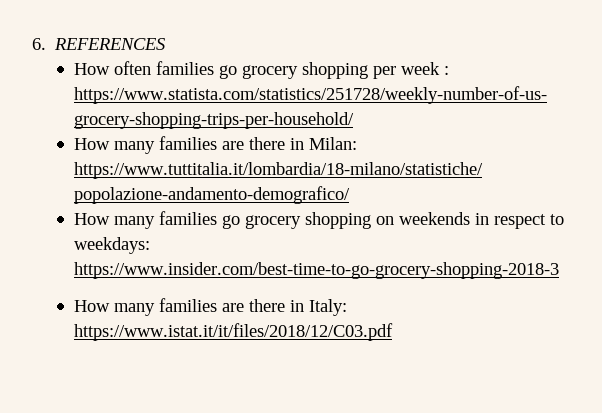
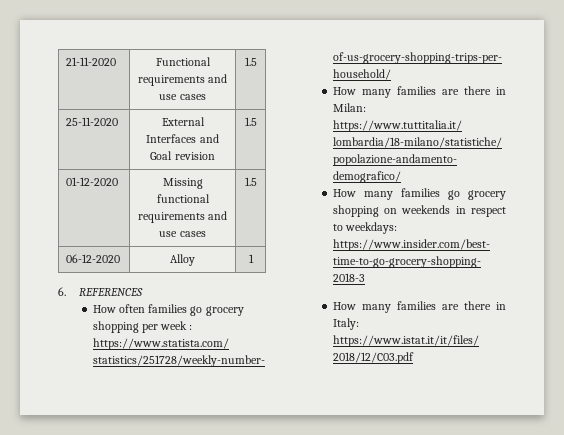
+ 21-11-2020 | Functional requirements and use cases | 1.5
+ 25-11-2020 | External Interfaces and Goal revision | 1.5
+ 01-12-2020 | Missing functional requirements and use cases | 1.5
+ 06-12-2020 | Alloy | 1

